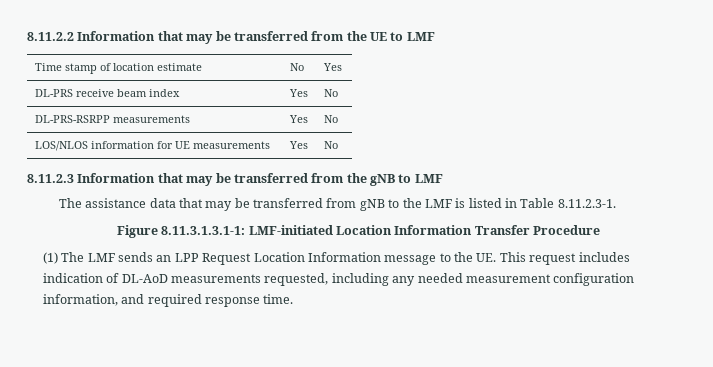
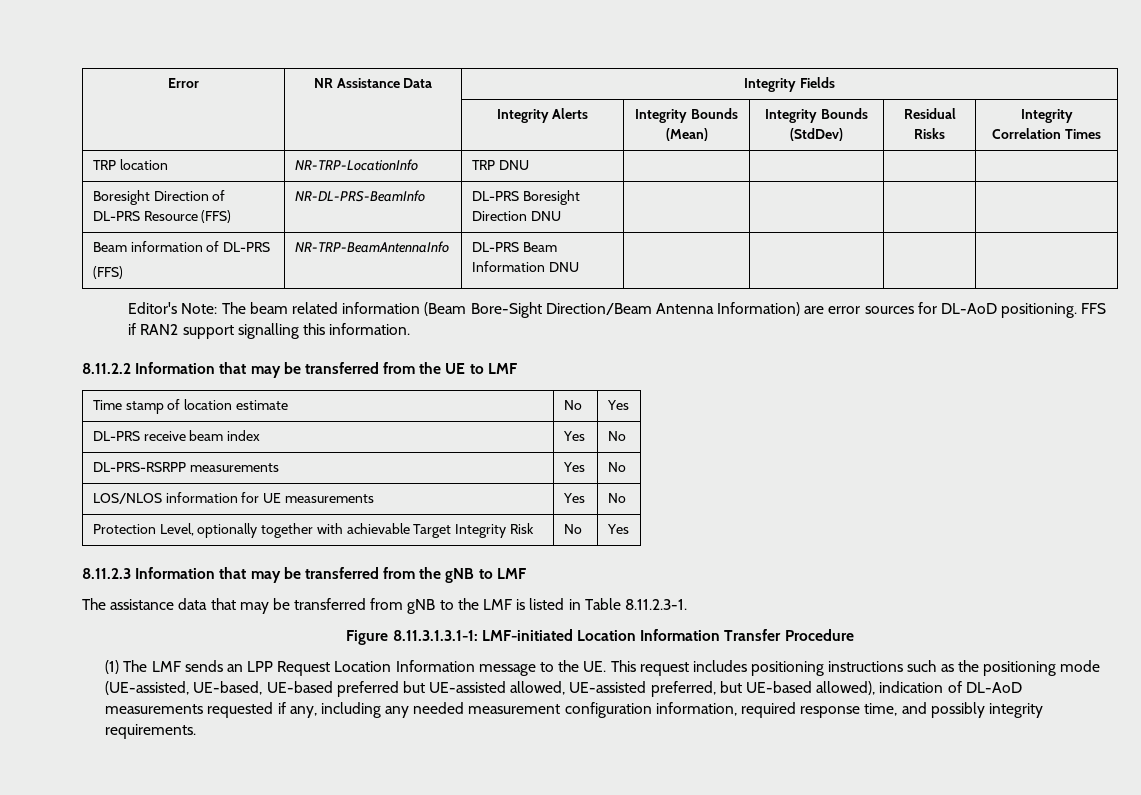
+ Error | NR Assistance Data | Integrity Fields
+ | | Integrity Alerts | Integrity Bounds (Mean) | Integrity Bounds (StdDev) | Residual Risks | Integrity Correlation Times
+ TRP location | NR-TRP-LocationInfo | TRP DNU | | | |
+ Boresight Direction of DL-PRS Resource (FFS) | NR-DL-PRS-BeamInfo | DL-PRS Boresight Direction DNU | | | |
+ Beam information of DL-PRS
+ (FFS) | NR-TRP-BeamAntennaInfo | DL-PRS Beam Information DNU | | | |
+ Editor's Note: The beam related information (Beam Bore-Sight Direction/Beam Antenna Information) are error sources for DL-AoD positioning. FFS if RAN2 support signalling this information.
+ Protection Level, optionally together with achievable Target Integrity Risk | No | Yes
- (1) The LMF sends an LPP Request Location Information message to the UE. This request includes indication of DL-AoD measurements requested, including any needed measurement configuration information, and required response time.
+ (1) The LMF sends an LPP Request Location Information message to the UE. This request includes positioning instructions such as the positioning mode (UE-assisted, UE-based, UE-based preferred but UE-assisted allowed, UE-assisted preferred, but UE-based allowed), indication of DL-AoD measurements requested if any, including any needed measurement configuration information, required response time, and possibly integrity requirements.

